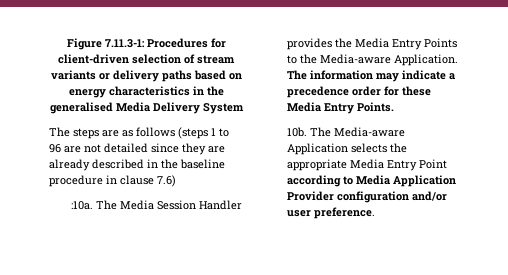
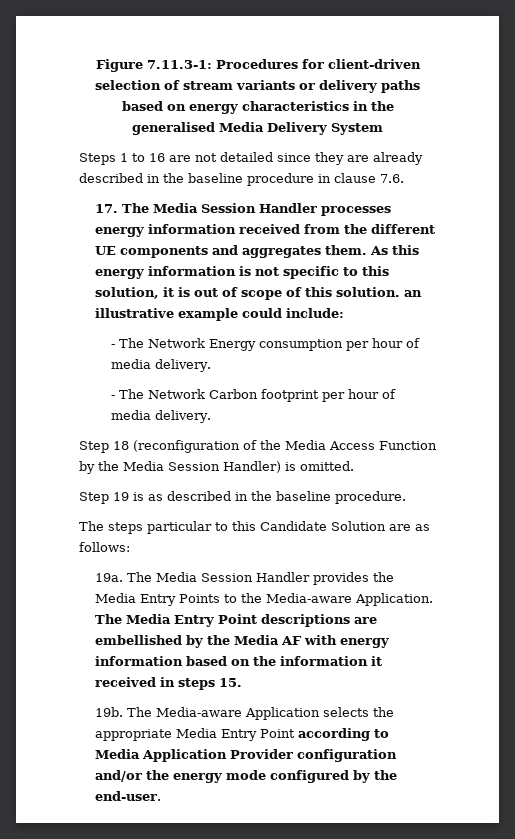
- The steps are as follows (steps 1 to 96 are not detailed since they are already described in the baseline procedure in clause 7.6)
- :10a.
+ Steps 1 to 16 are not detailed since they are already described in the baseline procedure in clause 7.6.
+ 17. The Media Session Handler processes energy information received from the different UE components and aggregates them. As this energy information is not specific to this solution, it is out of scope of this solution. an illustrative example could include:
+ - The Network Energy consumption per hour of media delivery.
+ - The Network Carbon footprint per hour of media delivery.
+ Step 18 (reconfiguration of the Media Access Function by the Media Session Handler) is omitted.
+ Step 19 is as described in the baseline procedure.
+ The steps particular to this Candidate Solution are as follows:
+ 19a.
- The information may indicate a precedence order for these Media Entry Points.
- 10b.
+ The Media Entry Point descriptions are embellished by the Media AF with energy information based on the information it received in steps 15.
+ 19b.
- The Media-aware Application selects the appropriate Media Entry Point according to Media Application Provider configuration and/or user preference.
+ The Media-aware Application selects the appropriate Media Entry Point according to Media Application Provider configuration and/or the energy mode configured by the end-user.

